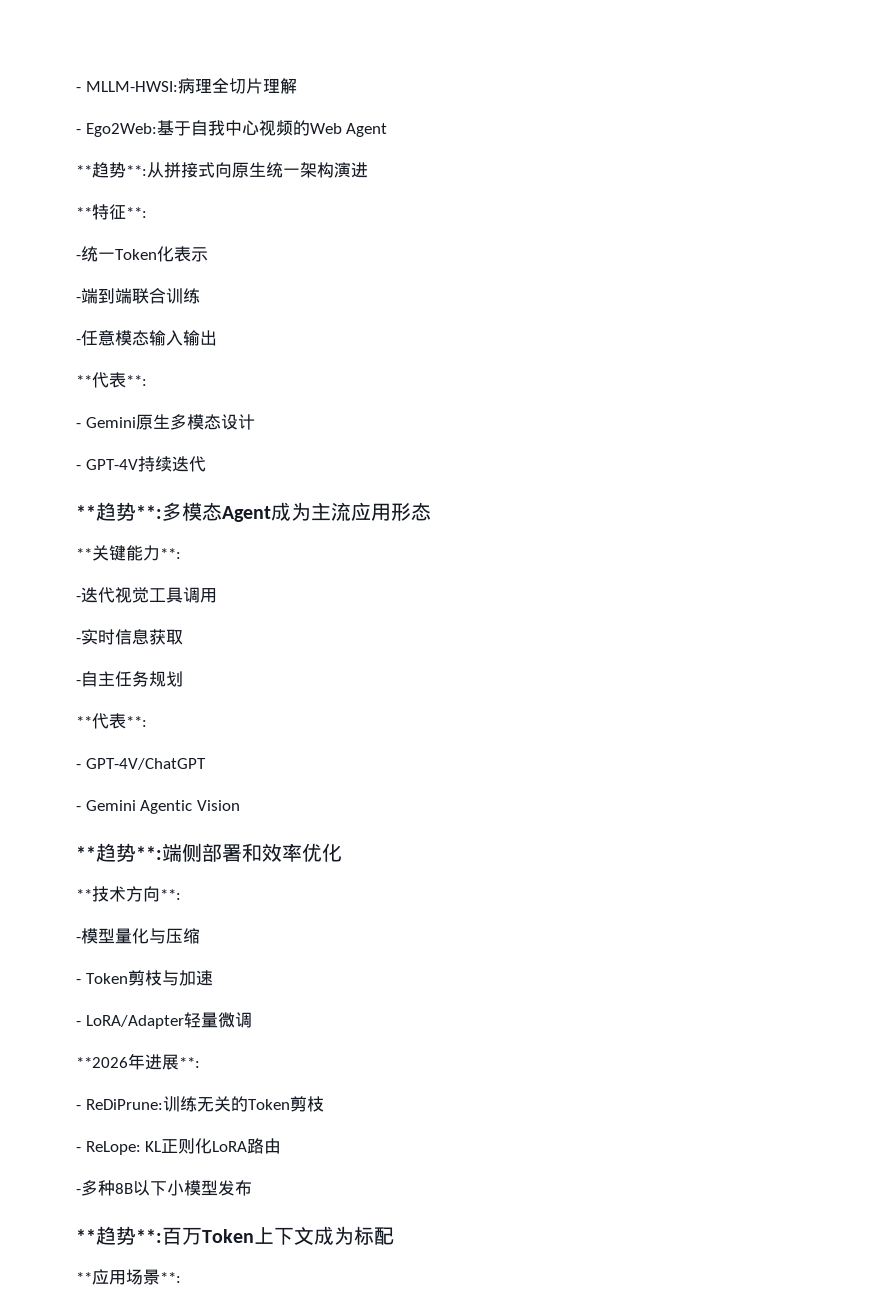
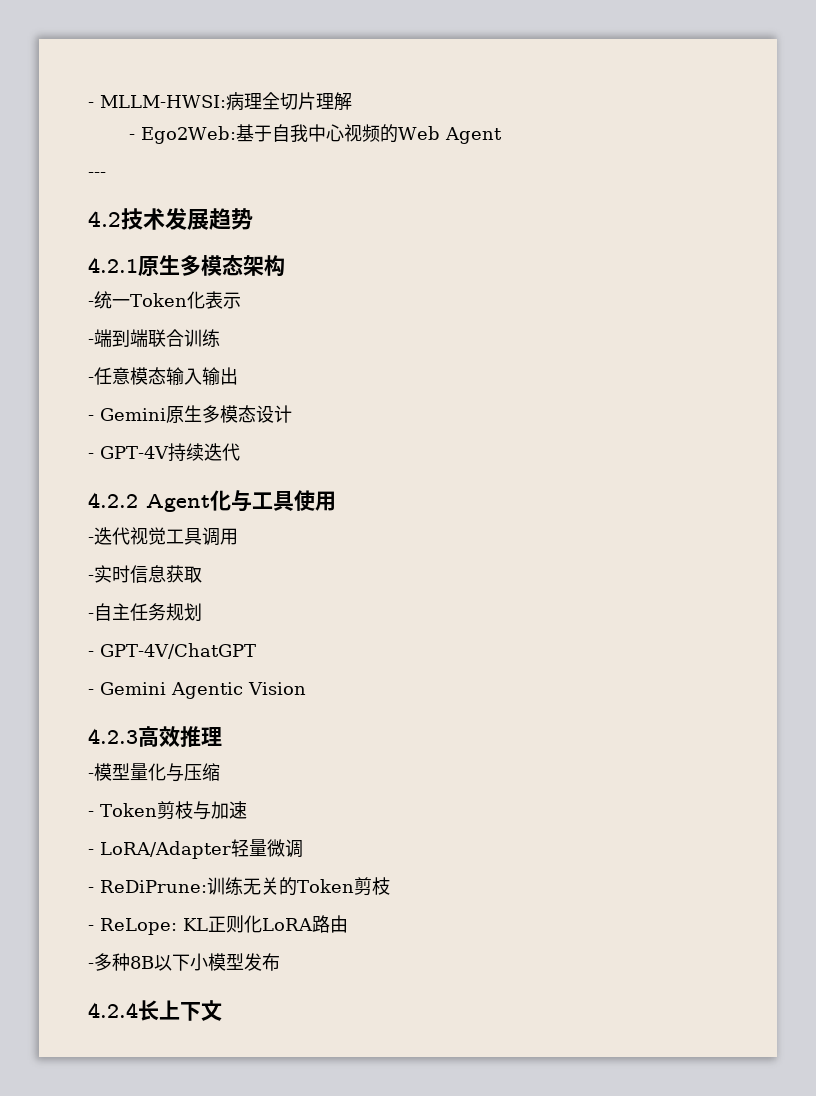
- **趋势**:从拼接式向原生统一架构演进
- **特征**:
+ ---
+ 4.2技术发展趋势
+ 4.2.1原生多模态架构
  -任意模态输入输出
- **代表**:
- **趋势**:多模态Agent成为主流应用形态
- **关键能力**:
+ 4.2.2 Agent化与工具使用
  -自主任务规划
- **代表**:
- **趋势**:端侧部署和效率优化
- **技术方向**:
+ 4.2.3高效推理
- **2026年进展**:
- **趋势**:百万Token上下文成为标配
- **应用场景**:
+ 4.2.4长上下文

